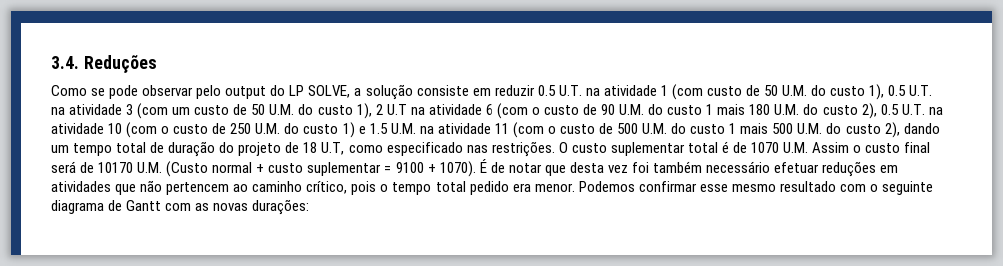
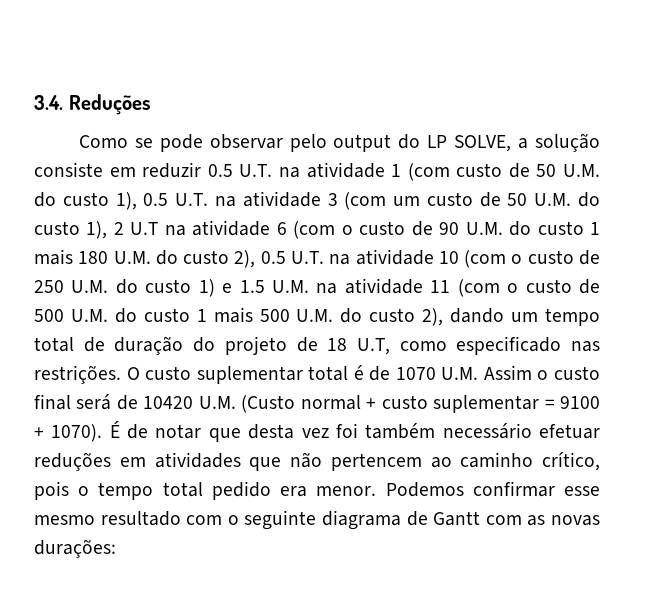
- O custo suplementar total é de 1070 U.M. Assim o custo final será de 10170 U.M. (Custo normal + custo suplementar = 9100 + 1070).
+ O custo suplementar total é de 1070 U.M. Assim o custo final será de 10420 U.M. (Custo normal + custo suplementar = 9100 + 1070).

